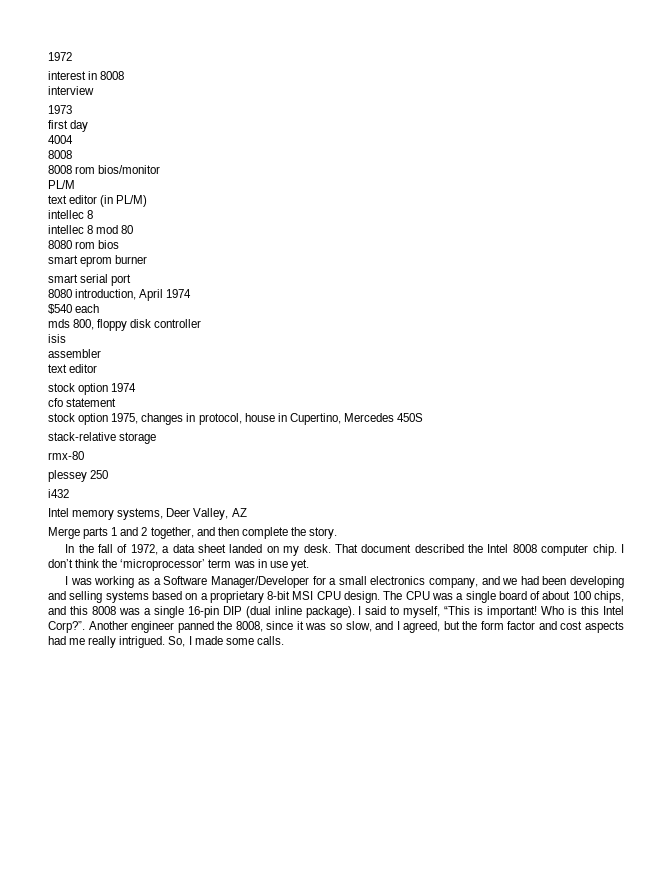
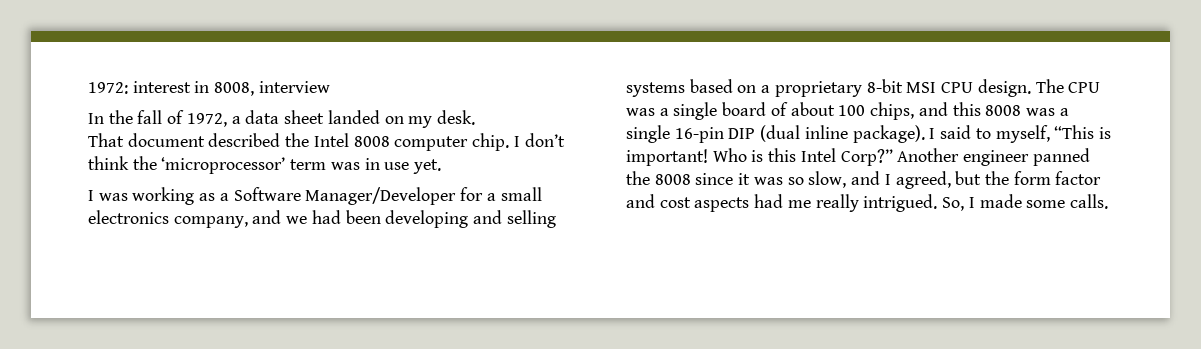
- 1972
- interest in 8008
- interview
+ 1972: interest in 8008, interview
- 1973
- first day
- 4004
- 8008
- 8008 rom bios/monitor
- PL/M
- text editor (in PL/M)
- intellec 8
- intellec 8 mod 80
- 8080 rom bios
- smart eprom burner
- smart serial port
- 8080 introduction, April 1974
- $540 each
- mds 800, floppy disk controller
- isis
- assembler
- text editor
- stock option 1974
- cfo statement
- stock option 1975, changes in protocol, house in Cupertino, Mercedes 450S
- stack-relative storage
- rmx-80
- plessey 250
- i432
- Intel memory systems, Deer Valley, AZ
- Merge parts 1 and 2 together, and then complete the story.
- In the fall of 1972, a data sheet landed on my desk. That document described the Intel 8008 computer chip.
+ In the fall of 1972, a data sheet landed on my desk.
+ That document described the Intel 8008 computer chip.
- Who is this Intel Corp?”.
+ Who is this Intel Corp?”
- Another engineer panned the 8008, since it was so slow, and I agreed, but the form factor and cost aspects had me really intrigued.
+ Another engineer panned the 8008 since it was so slow, and I agreed, but the form factor and cost aspects had me really intrigued.

